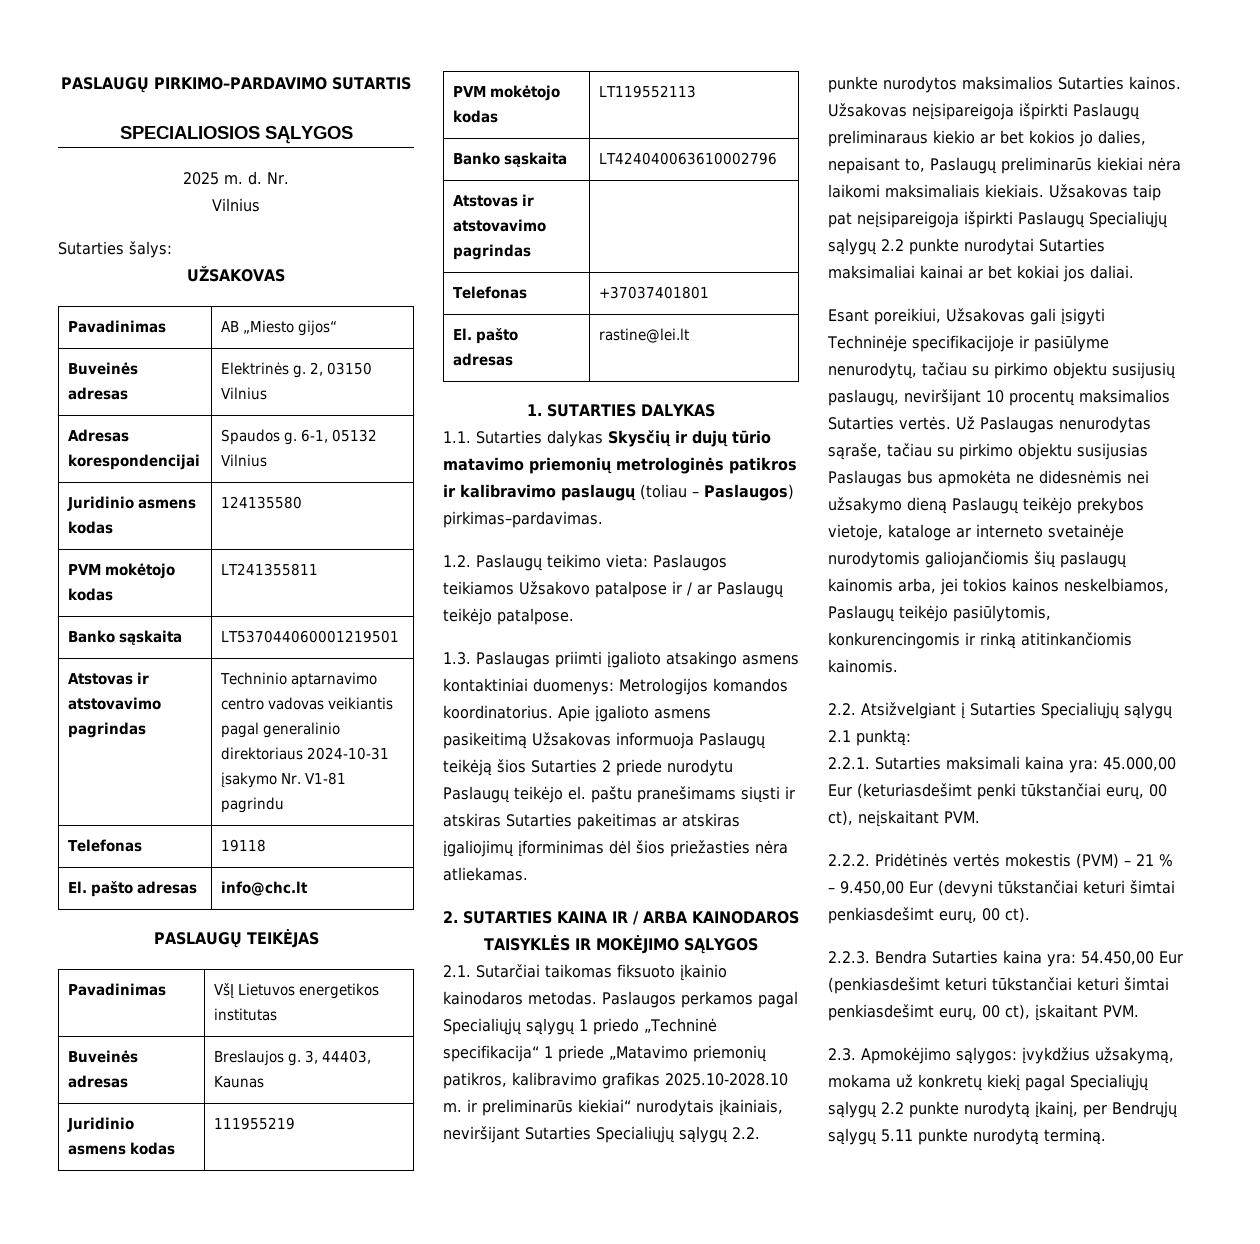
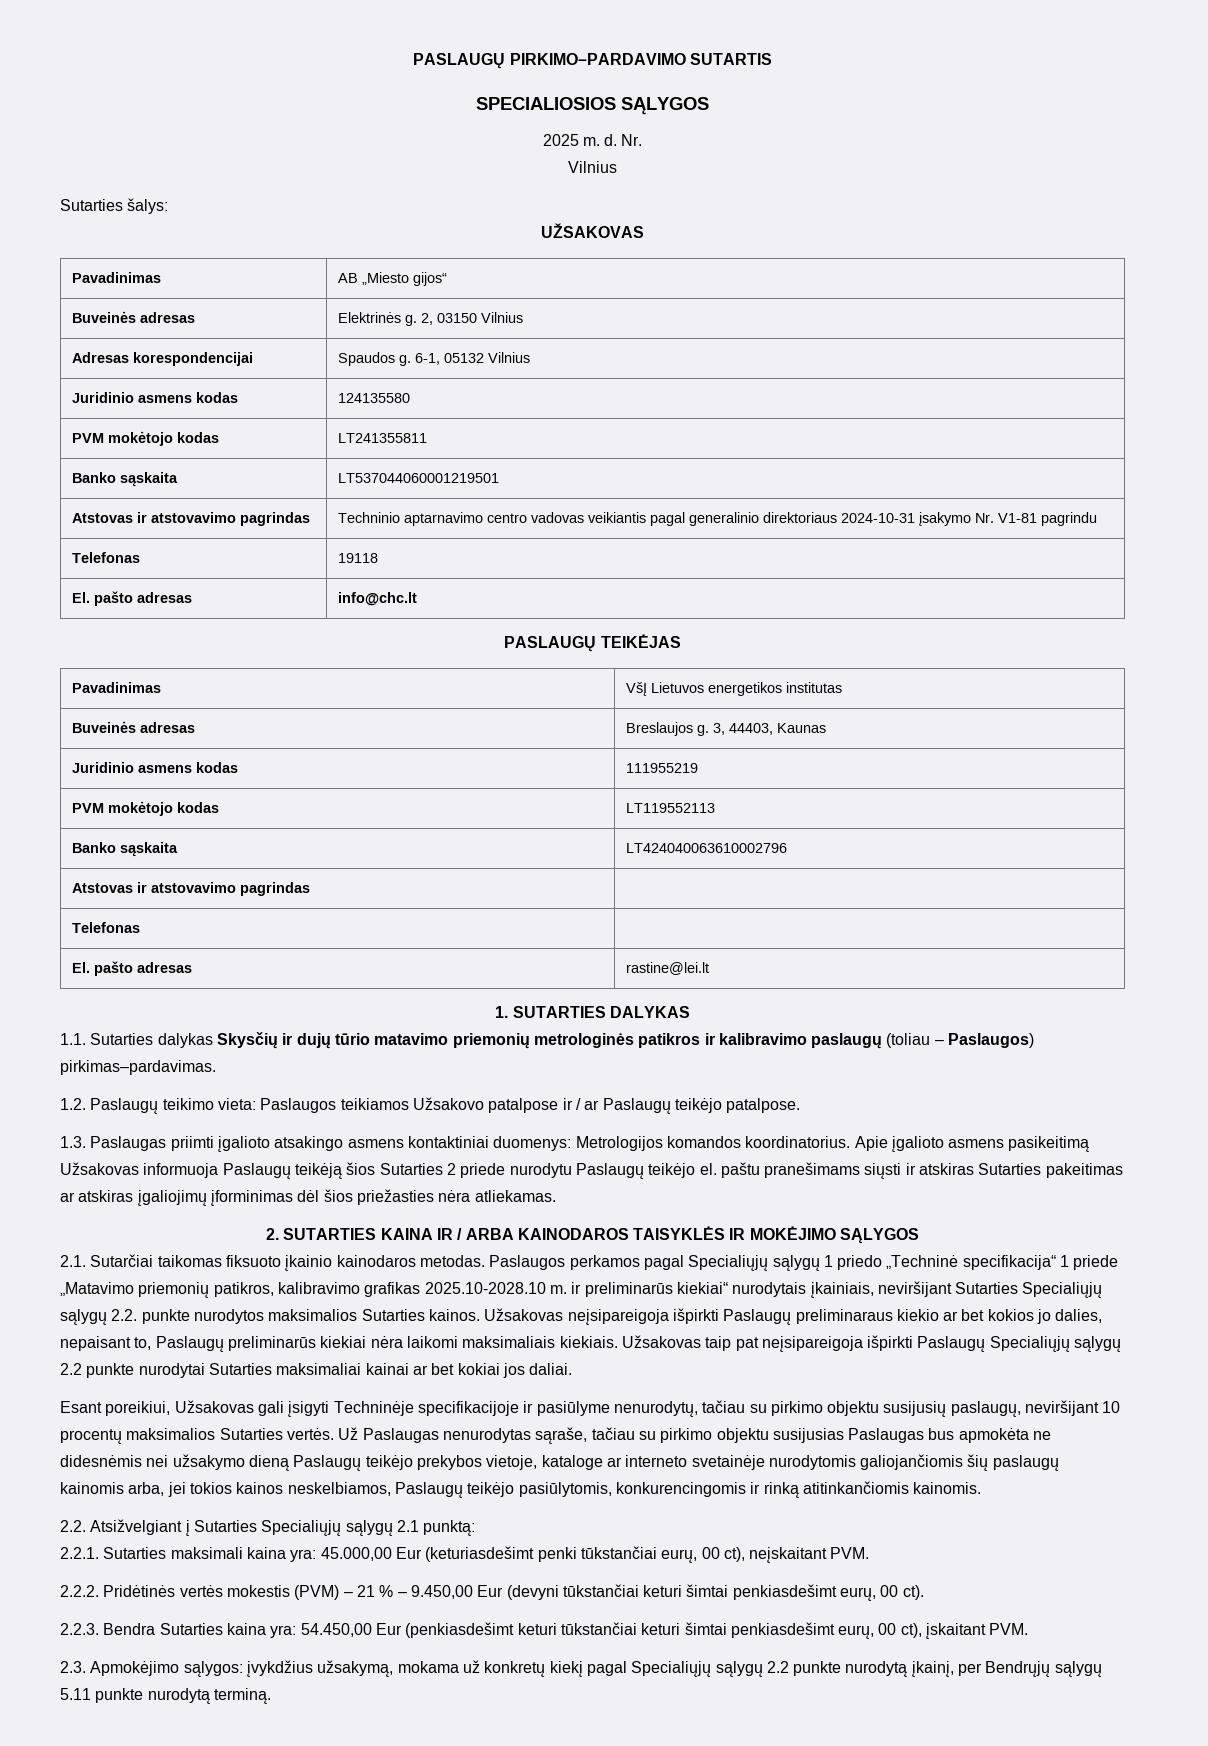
  Banko sąskaita | LT424040063610002796
  Atstovas ir atstovavimo pagrindas |
- Telefonas | +37037401801
+ Telefonas |

